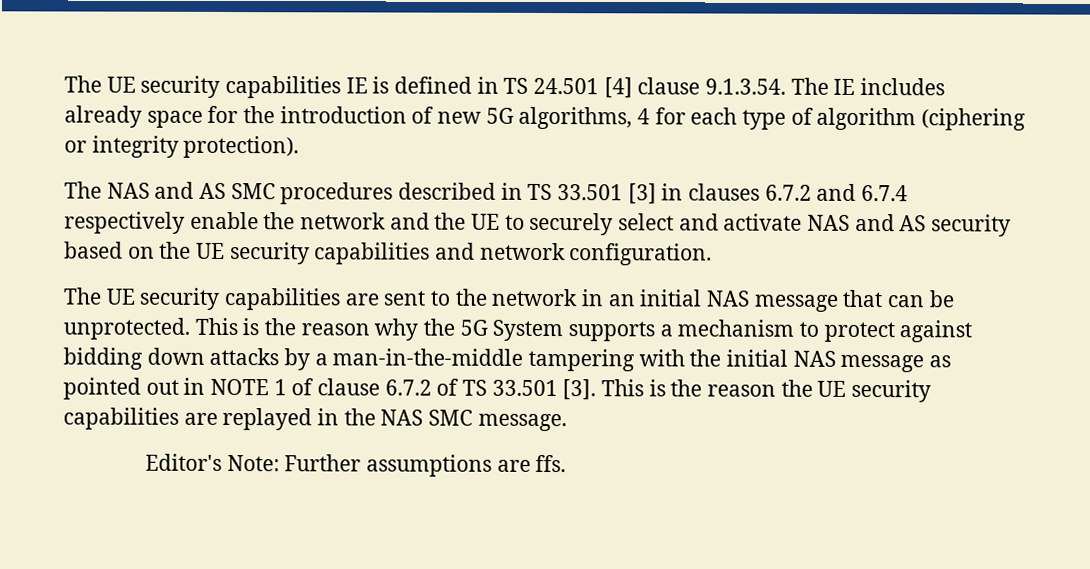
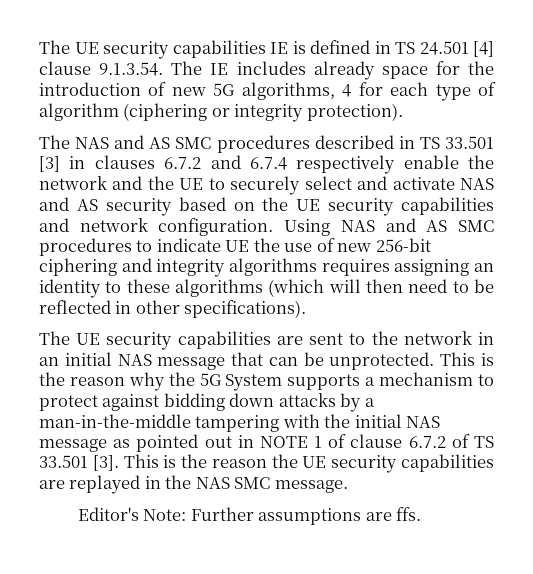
+ Using NAS and AS SMC procedures to indicate UE the use of new 256-bit ciphering and integrity algorithms requires assigning an identity to these algorithms (which will then need to be reflected in other specifications).

